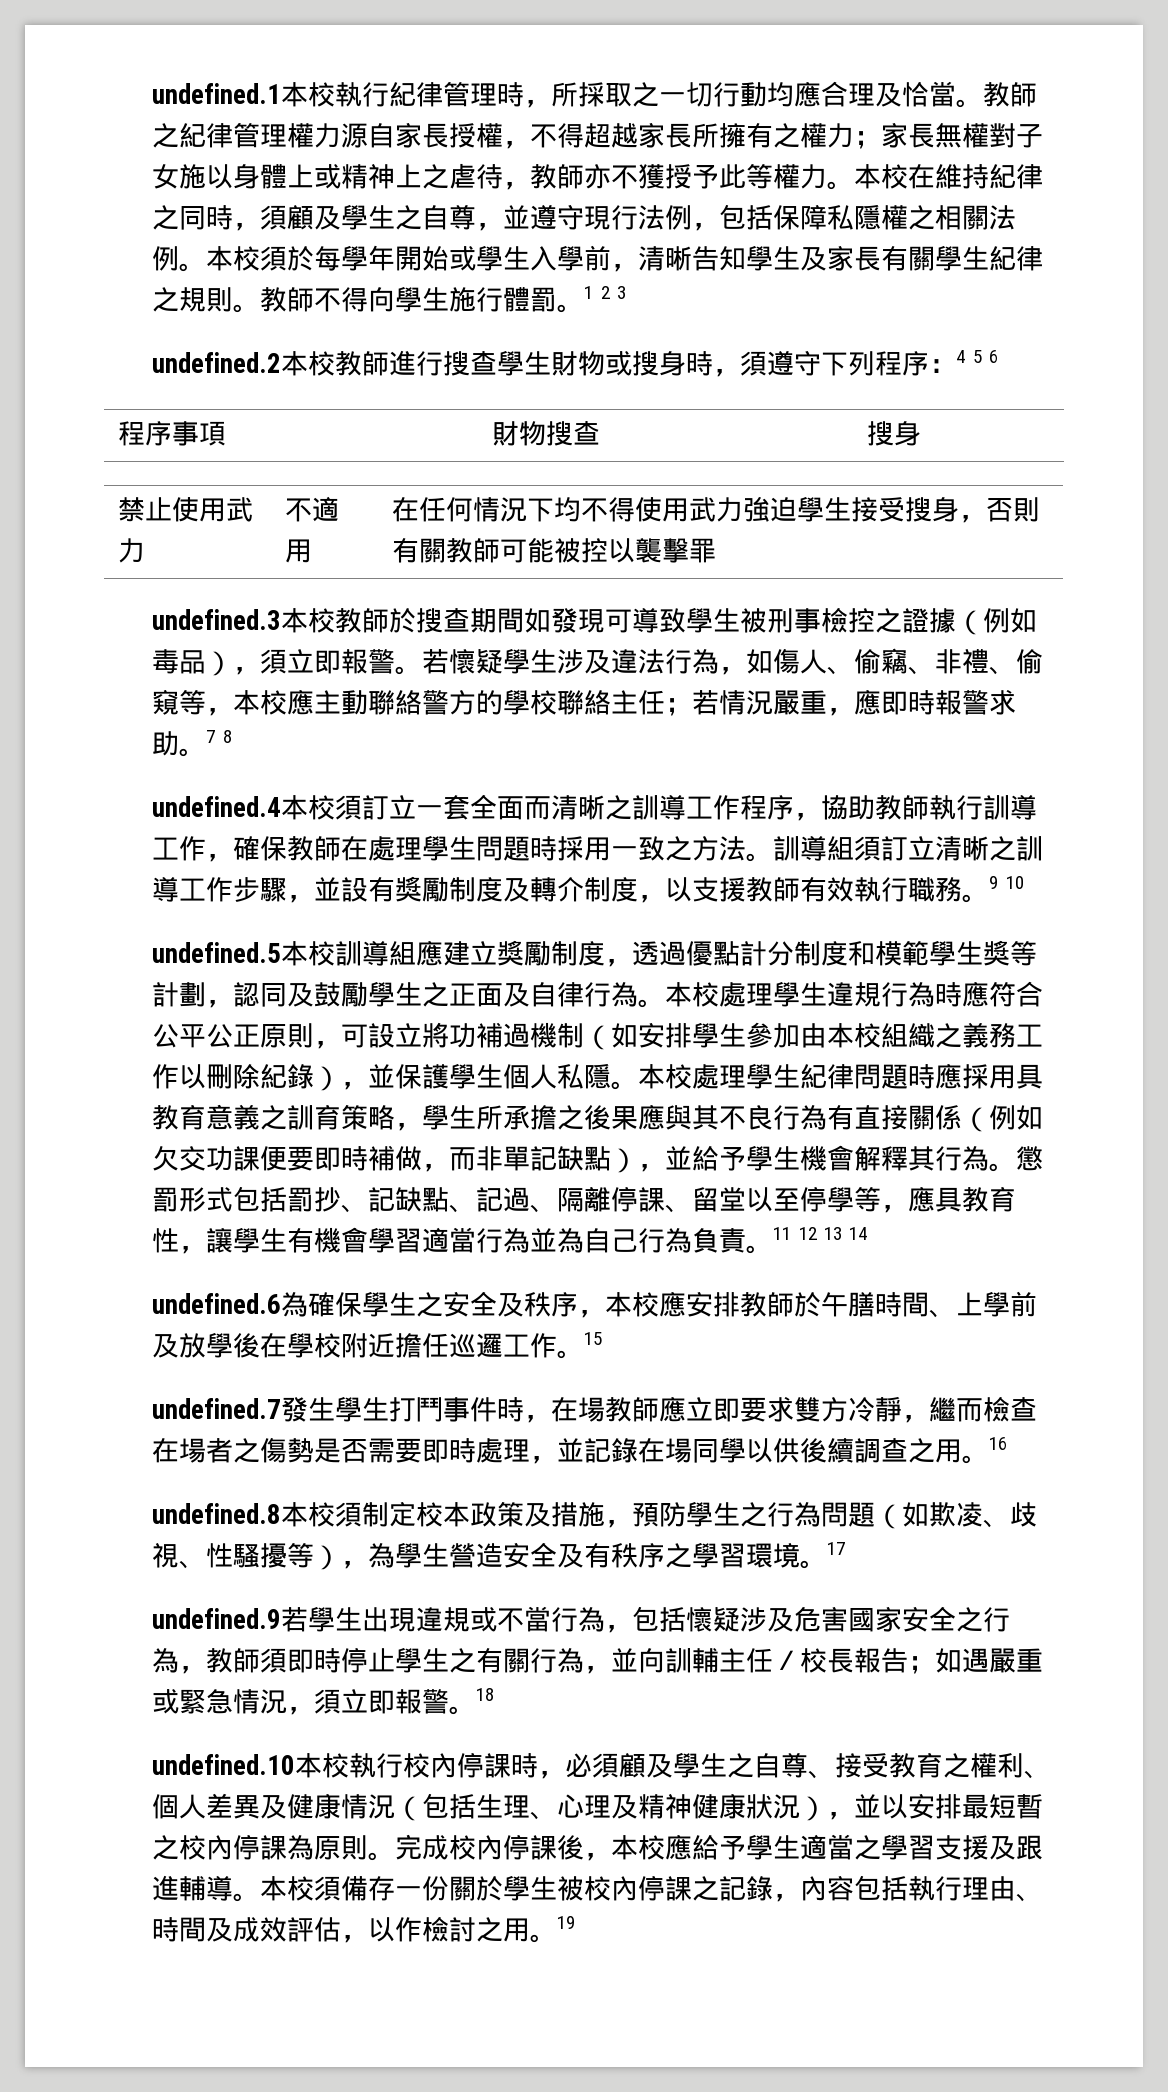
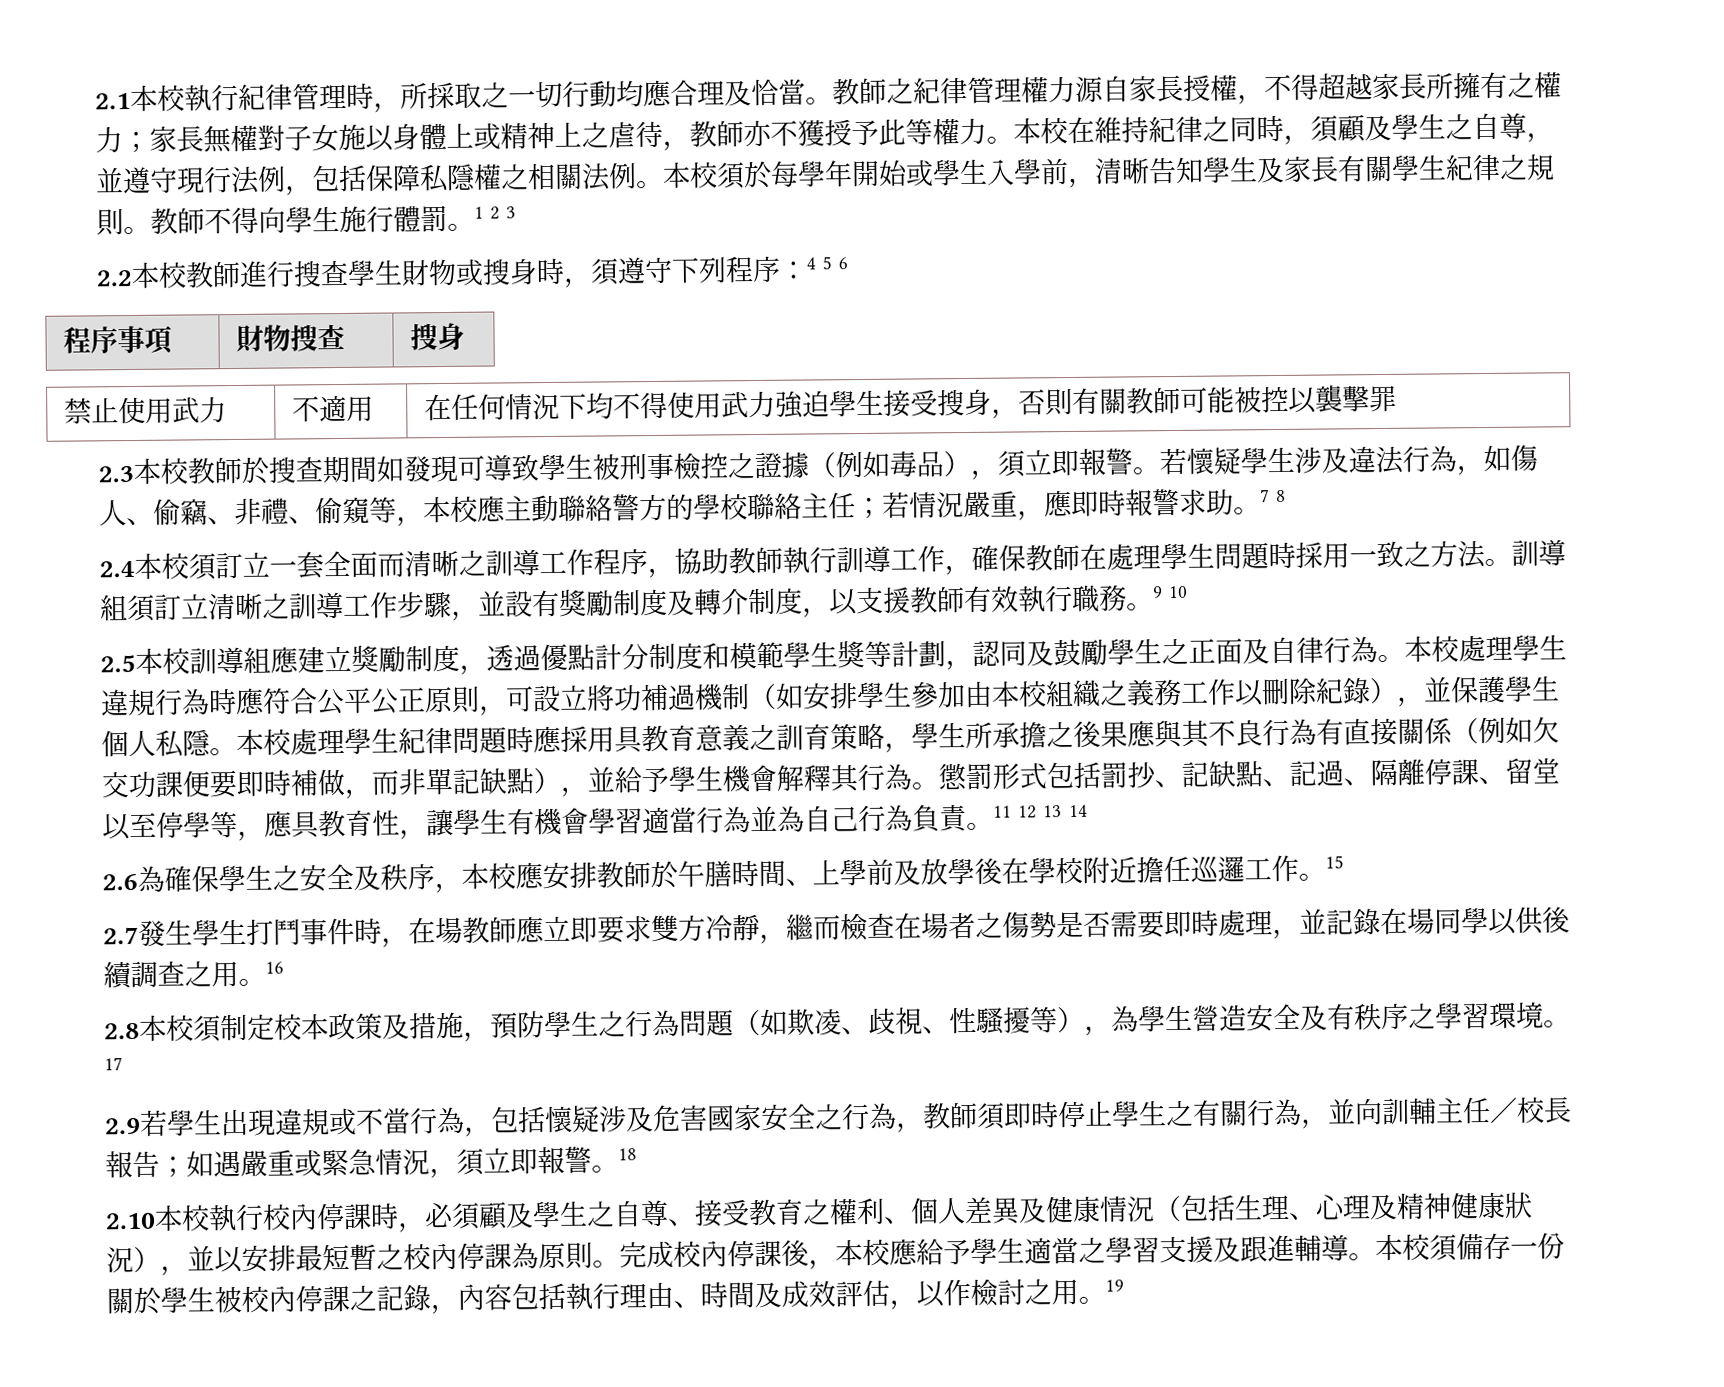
- undefined.1本校執行紀律管理時，所採取之一切行動均應合理及恰當。
+ 2.1本校執行紀律管理時，所採取之一切行動均應合理及恰當。
- undefined.2本校教師進行搜查學生財物或搜身時，須遵守下列程序：4 5 6
+ 2.2本校教師進行搜查學生財物或搜身時，須遵守下列程序：4 5 6
- undefined.3本校教師於搜查期間如發現可導致學生被刑事檢控之證據（例如毒品），須立即報警。
+ 2.3本校教師於搜查期間如發現可導致學生被刑事檢控之證據（例如毒品），須立即報警。
- undefined.4本校須訂立一套全面而清晰之訓導工作程序，協助教師執行訓導工作，確保教師在處理學生問題時採用一致之方法。
+ 2.4本校須訂立一套全面而清晰之訓導工作程序，協助教師執行訓導工作，確保教師在處理學生問題時採用一致之方法。
- undefined.5本校訓導組應建立獎勵制度，透過優點計分制度和模範學生獎等計劃，認同及鼓勵學生之正面及自律行為。
+ 2.5本校訓導組應建立獎勵制度，透過優點計分制度和模範學生獎等計劃，認同及鼓勵學生之正面及自律行為。
- undefined.6為確保學生之安全及秩序，本校應安排教師於午膳時間、上學前及放學後在學校附近擔任巡邏工作。
+ 2.6為確保學生之安全及秩序，本校應安排教師於午膳時間、上學前及放學後在學校附近擔任巡邏工作。
- undefined.7發生學生打鬥事件時，在場教師應立即要求雙方冷靜，繼而檢查在場者之傷勢是否需要即時處理，並記錄在場同學以供後續調查之用。
+ 2.7發生學生打鬥事件時，在場教師應立即要求雙方冷靜，繼而檢查在場者之傷勢是否需要即時處理，並記錄在場同學以供後續調查之用。
- undefined.8本校須制定校本政策及措施，預防學生之行為問題（如欺凌、歧視、性騷擾等），為學生營造安全及有秩序之學習環境。
+ 2.8本校須制定校本政策及措施，預防學生之行為問題（如欺凌、歧視、性騷擾等），為學生營造安全及有秩序之學習環境。
- undefined.9若學生出現違規或不當行為，包括懷疑涉及危害國家安全之行為，教師須即時停止學生之有關行為，並向訓輔主任／校長報告；如遇嚴重或緊急情況，須立即報警。
+ 2.9若學生出現違規或不當行為，包括懷疑涉及危害國家安全之行為，教師須即時停止學生之有關行為，並向訓輔主任／校長報告；如遇嚴重或緊急情況，須立即報警。
- undefined.10本校執行校內停課時，必須顧及學生之自尊、接受教育之權利、個人差異及健康情況（包括生理、心理及精神健康狀況），並以安排最短暫之校內停課為原則。
+ 2.10本校執行校內停課時，必須顧及學生之自尊、接受教育之權利、個人差異及健康情況（包括生理、心理及精神健康狀況），並以安排最短暫之校內停課為原則。

